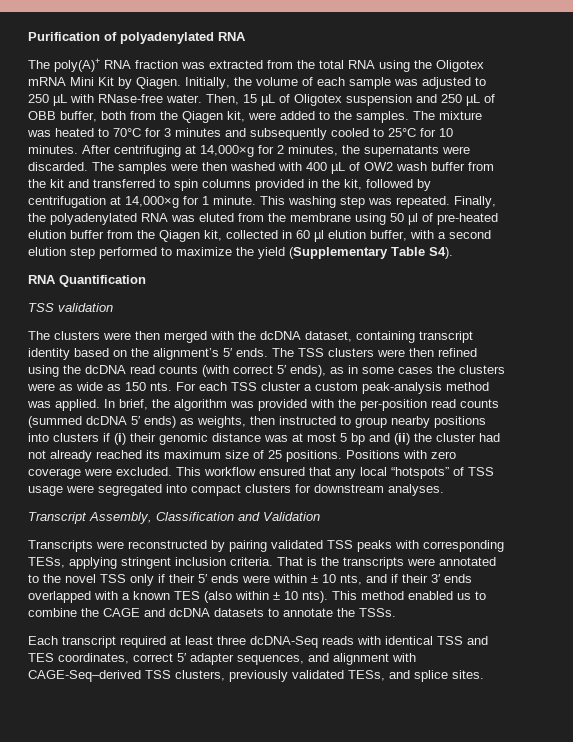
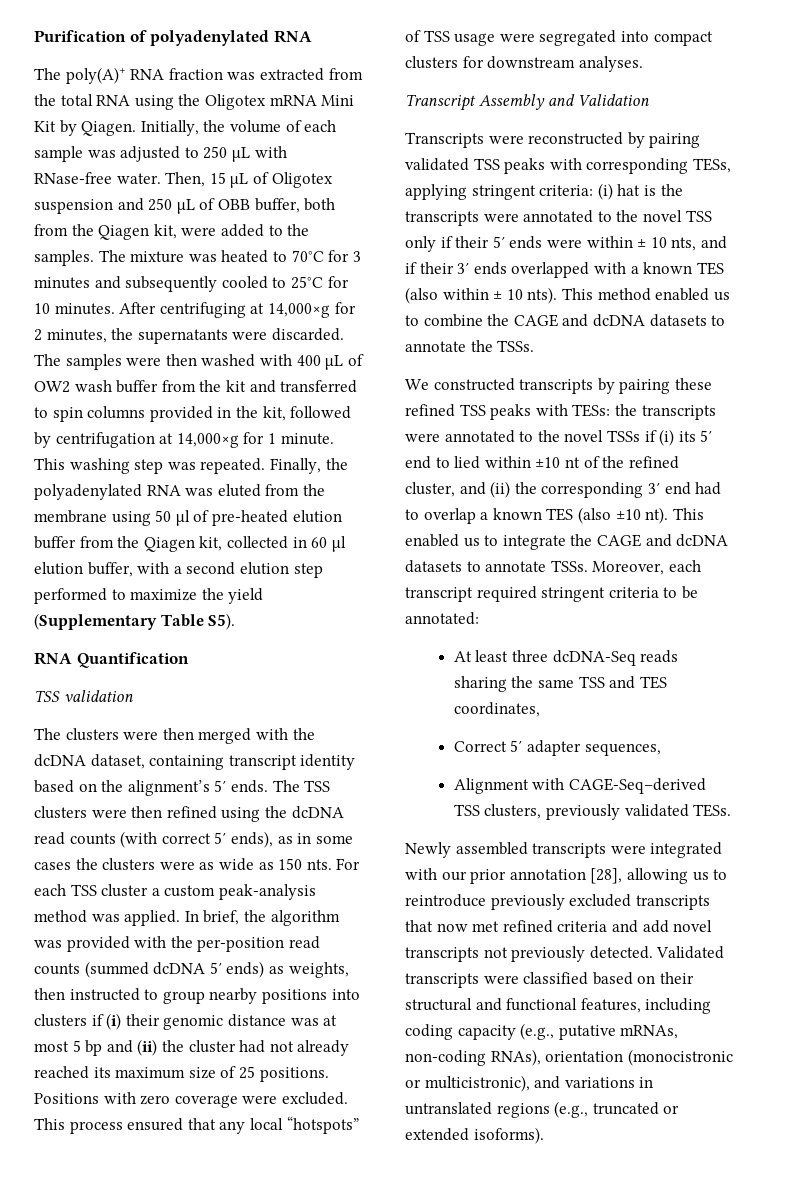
- Finally, the polyadenylated RNA was eluted from the membrane using 50 µl of pre-heated elution buffer from the Qiagen kit, collected in 60 µl elution buffer, with a second elution step performed to maximize the yield (Supplementary Table S4).
+ Finally, the polyadenylated RNA was eluted from the membrane using 50 µl of pre-heated elution buffer from the Qiagen kit, collected in 60 µl elution buffer, with a second elution step performed to maximize the yield (Supplementary Table S5).
- This workflow ensured that any local “hotspots” of TSS usage were segregated into compact clusters for downstream analyses.
+ This process ensured that any local “hotspots” of TSS usage were segregated into compact clusters for downstream analyses.
- Transcript Assembly, Classification and Validation
+ Transcript Assembly and Validation
- Transcripts were reconstructed by pairing validated TSS peaks with corresponding TESs, applying stringent inclusion criteria. That is the transcripts were annotated to the novel TSS only if their 5′ ends were within ± 10 nts, and if their 3′ ends overlapped with a known TES (also within ± 10 nts).
+ Transcripts were reconstructed by pairing validated TSS peaks with corresponding TESs, applying stringent criteria: (i) hat is the transcripts were annotated to the novel TSS only if their 5′ ends were within ± 10 nts, and if their 3′ ends overlapped with a known TES (also within ± 10 nts).
- Each transcript required at least three dcDNA-Seq reads with identical TSS and TES coordinates, correct 5′ adapter sequences, and alignment with CAGE-Seq–derived TSS clusters, previously validated TESs, and splice sites.
+ We constructed transcripts by pairing these refined TSS peaks with TESs: the transcripts were annotated to the novel TSSs if (i) its 5′ end to lied within ±10 nt of the refined cluster, and (ii) the corresponding 3′ end had to overlap a known TES (also ±10 nt). This enabled us to integrate the CAGE and dcDNA datasets to annotate TSSs. Moreover, each transcript required stringent criteria to be annotated:
+ At least three dcDNA-Seq reads sharing the same TSS and TES coordinates,
+ Correct 5′ adapter sequences,
+ Alignment with CAGE-Seq–derived TSS clusters, previously validated TESs.
+ Newly assembled transcripts were integrated with our prior annotation [28], allowing us to reintroduce previously excluded transcripts that now met refined criteria and add novel transcripts not previously detected. Validated transcripts were classified based on their structural and functional features, including coding capacity (e.g., putative mRNAs, non-coding RNAs), orientation (monocistronic or multicistronic), and variations in untranslated regions (e.g., truncated or extended isoforms).

